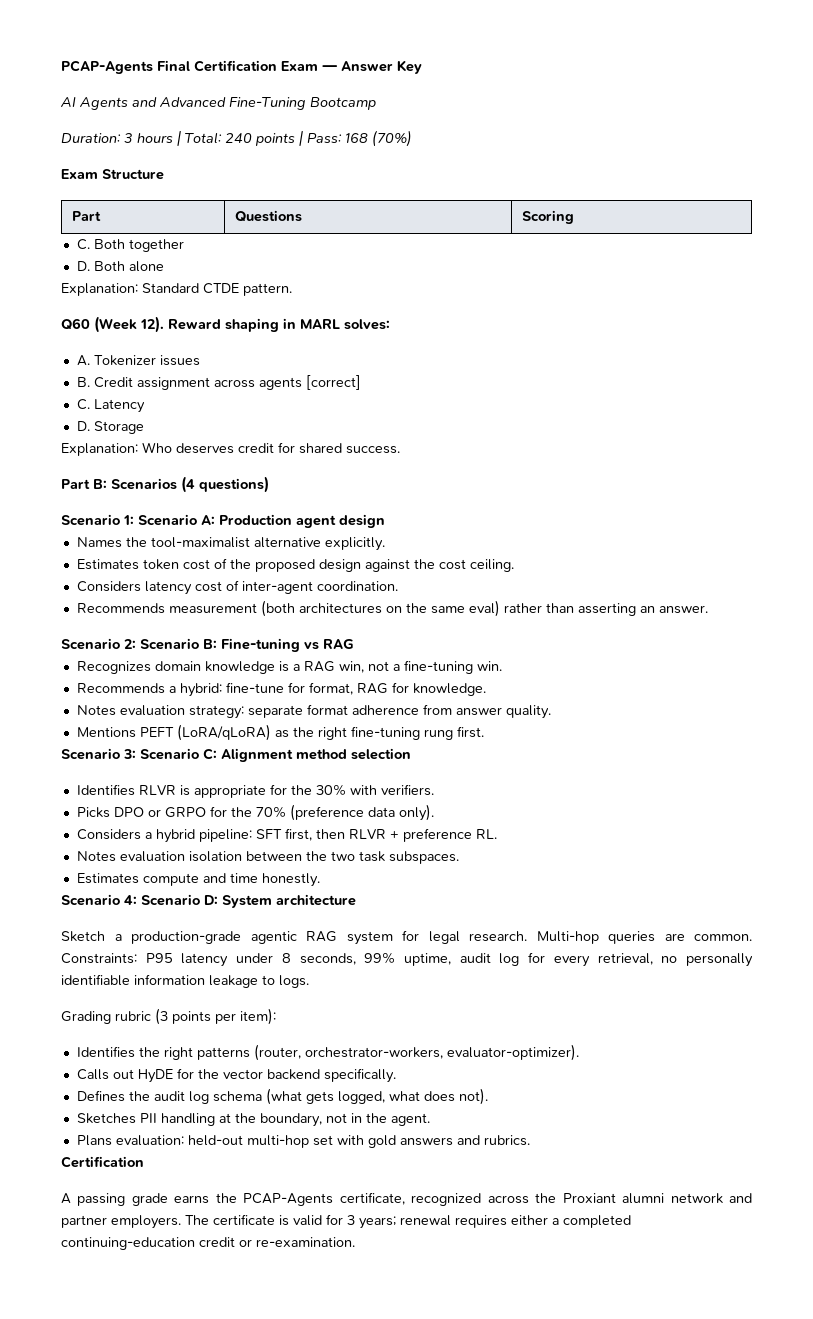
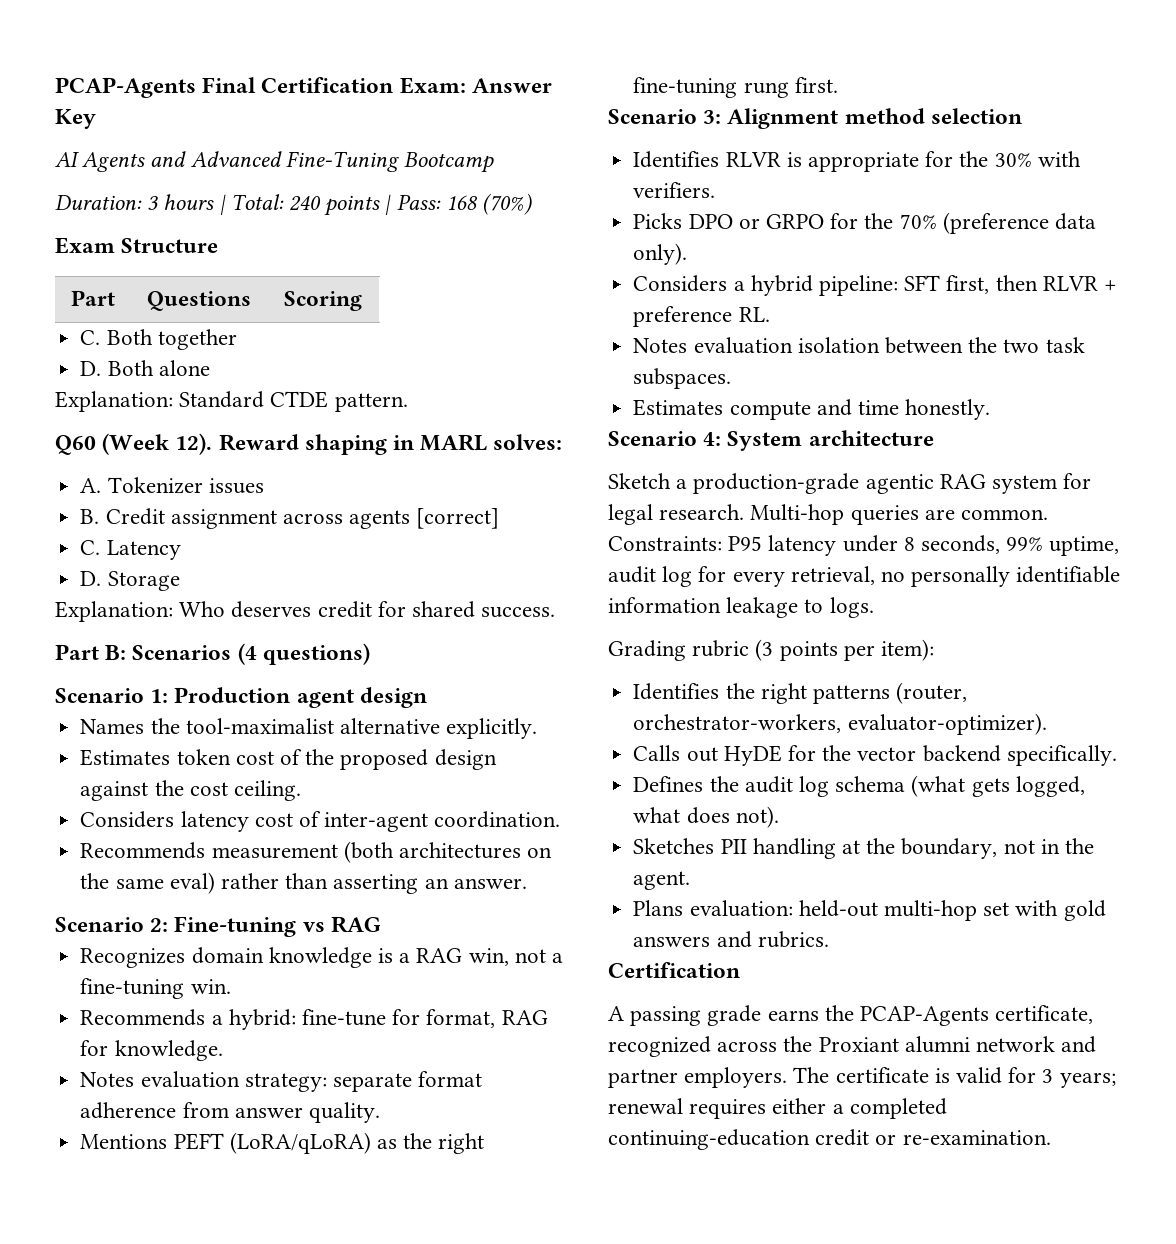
- PCAP-Agents Final Certification Exam — Answer Key
+ PCAP-Agents Final Certification Exam: Answer Key
- Scenario 1: Scenario A: Production agent design
+ Scenario 1: Production agent design
- Scenario 2: Scenario B: Fine-tuning vs RAG
+ Scenario 2: Fine-tuning vs RAG
- Scenario 3: Scenario C: Alignment method selection
+ Scenario 3: Alignment method selection
- Scenario 4: Scenario D: System architecture
+ Scenario 4: System architecture

